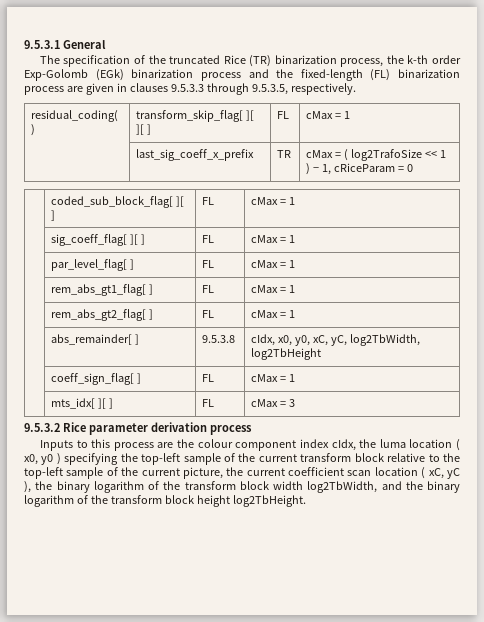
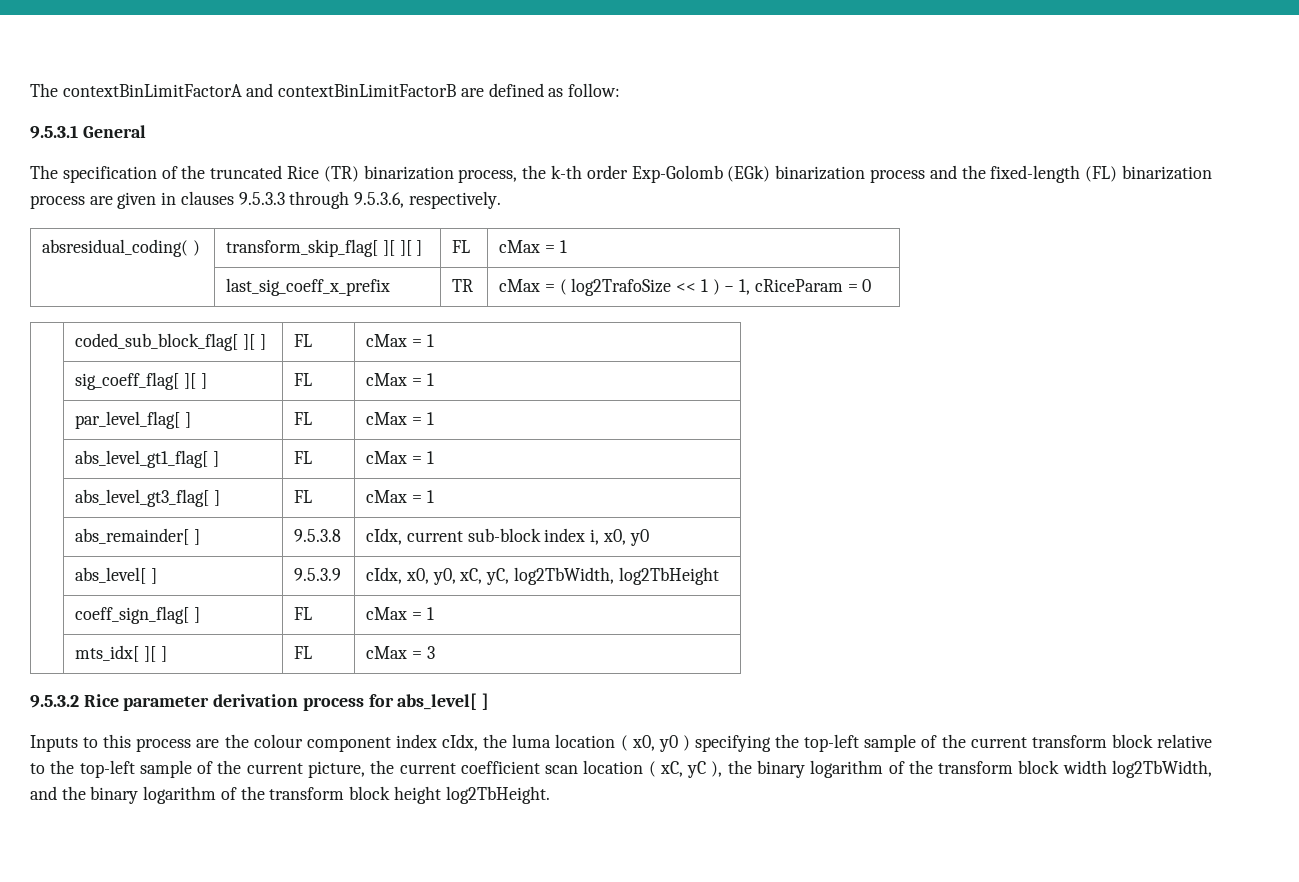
+ The contextBinLimitFactorA and contextBinLimitFactorB are defined as follow:
- The specification of the truncated Rice (TR) binarization process, the k-th order Exp-Golomb (EGk) binarization process and the fixed-length (FL) binarization process are given in clauses 9.5.3.3 through 9.5.3.5, respectively.
+ The specification of the truncated Rice (TR) binarization process, the k-th order Exp-Golomb (EGk) binarization process and the fixed-length (FL) binarization process are given in clauses 9.5.3.3 through 9.5.3.6, respectively.
- residual_coding( ) | transform_skip_flag[ ][ ][ ] | FL | cMax = 1
+ absresidual_coding( ) | transform_skip_flag[ ][ ][ ] | FL | cMax = 1
- | rem_abs_gt1_flag[ ] | FL | cMax = 1
- | rem_abs_gt2_flag[ ] | FL | cMax = 1
+ | abs_level_gt1_flag[ ] | FL | cMax = 1
+ | abs_level_gt3_flag[ ] | FL | cMax = 1
- | abs_remainder[ ] | 9.5.3.8 | cIdx, x0, y0, xC, yC, log2TbWidth, log2TbHeight
+ | abs_remainder[ ] | 9.5.3.8 | cIdx, current sub-block index i, x0, y0
+ | abs_level[ ] | 9.5.3.9 | cIdx, x0, y0, xC, yC, log2TbWidth, log2TbHeight
- 9.5.3.2 Rice parameter derivation process
+ 9.5.3.2 Rice parameter derivation process for abs_level[ ]

